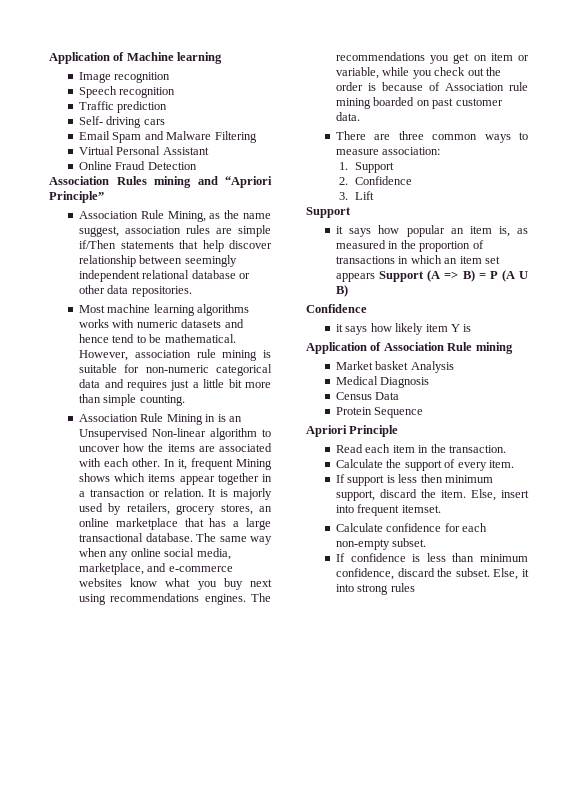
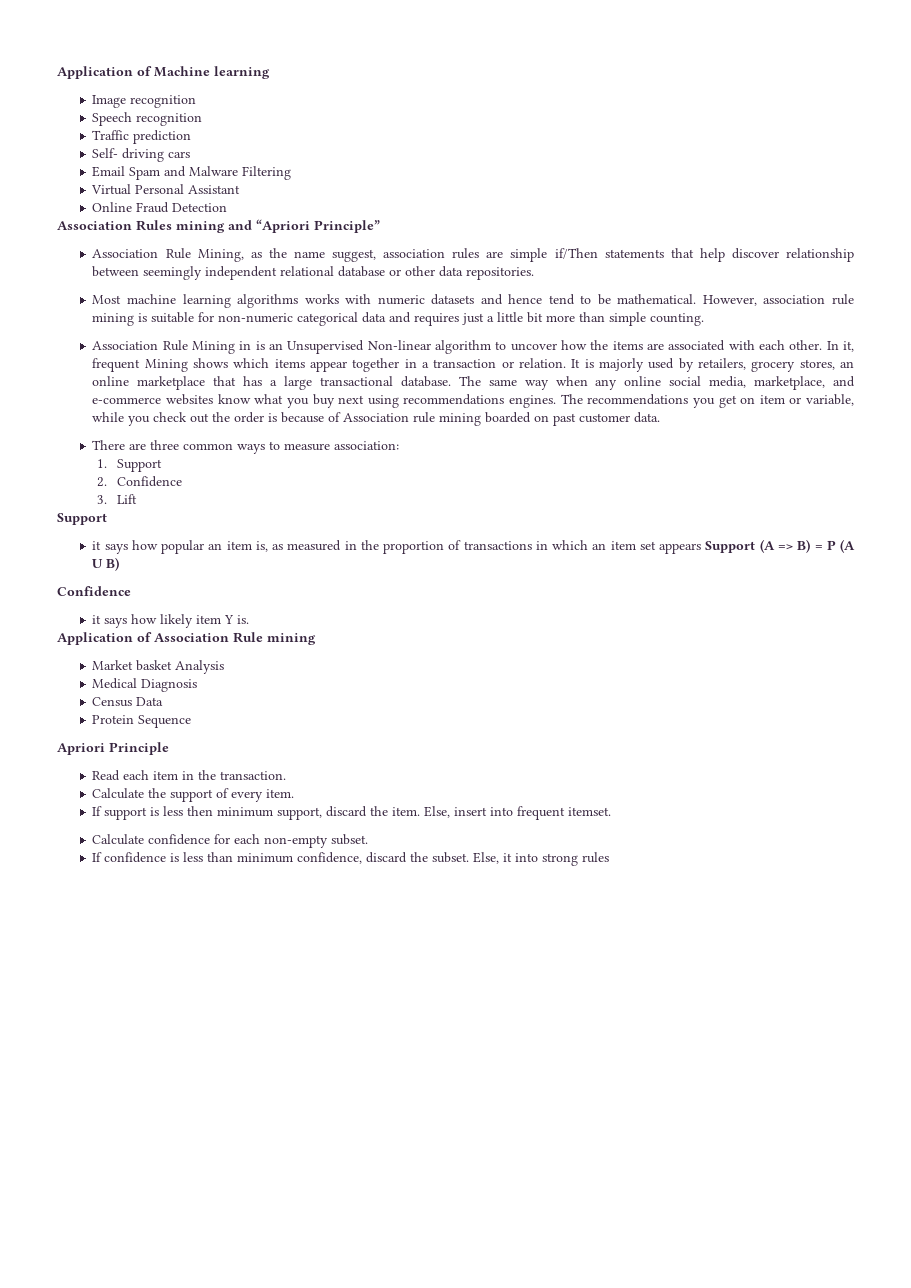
- it says how likely item Y is
+ it says how likely item Y is.

